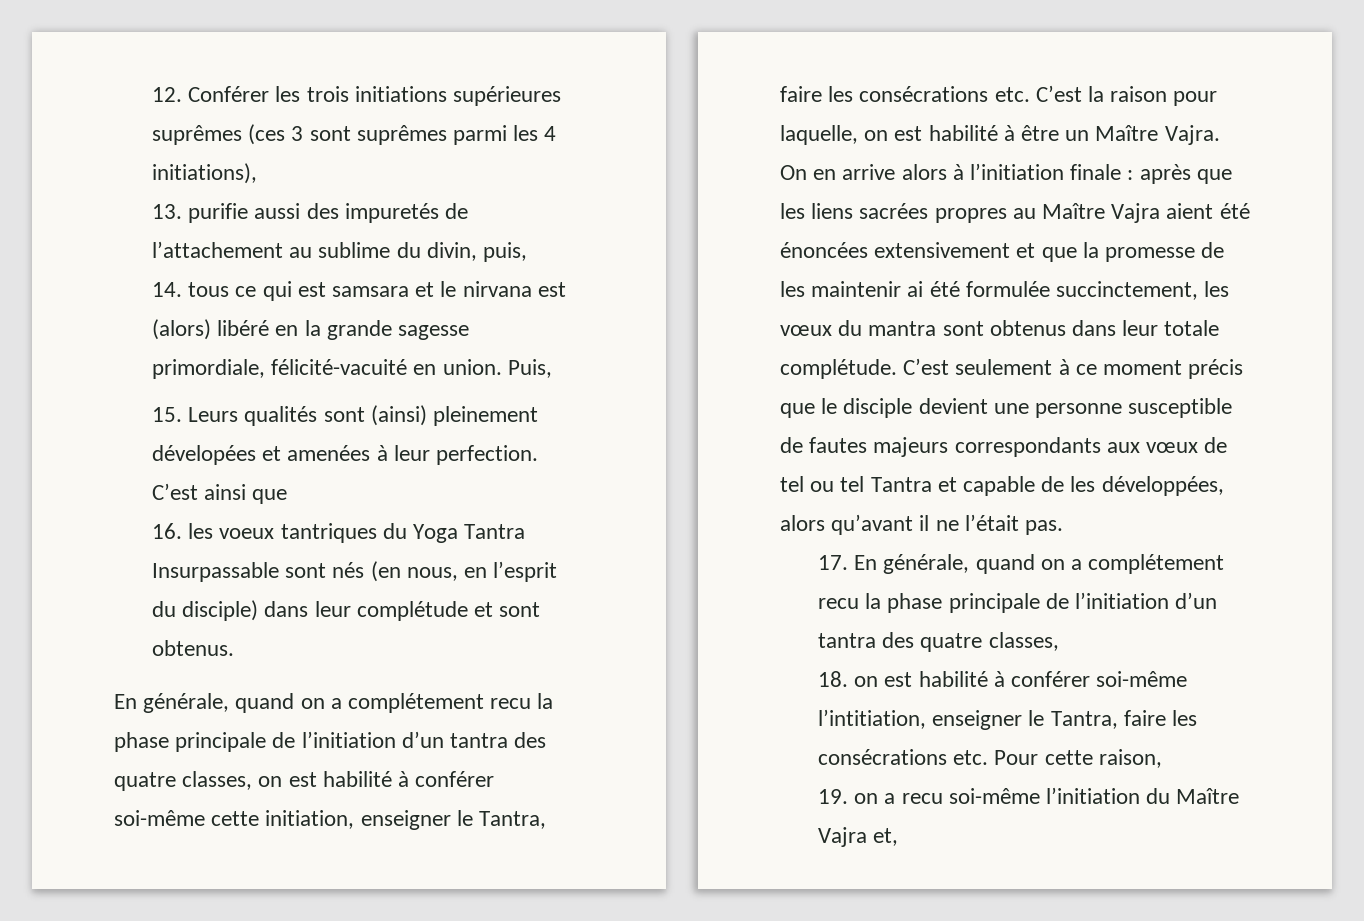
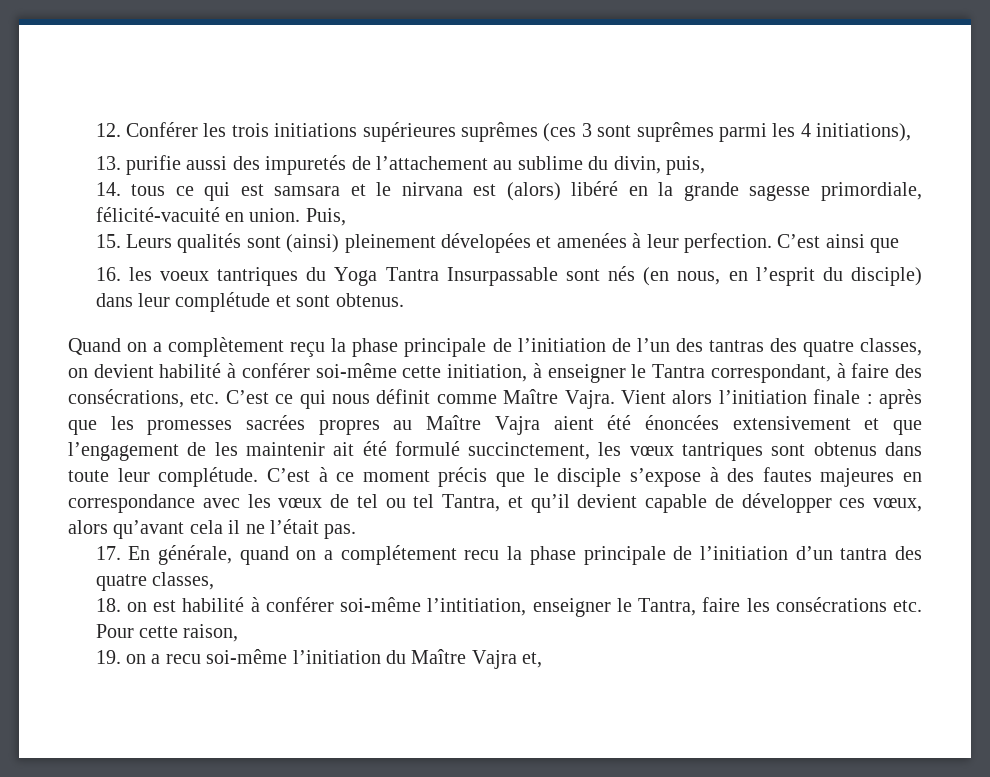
- En générale, quand on a complétement recu la phase principale de l’initiation d’un tantra des quatre classes, on est habilité à conférer soi-même cette initiation, enseigner le Tantra, faire les consécrations etc. C’est la raison pour laquelle, on est habilité à être un Maître Vajra. On en arrive alors à l’initiation finale : après que les liens sacrées propres au Maître Vajra aient été énoncées extensivement et que la promesse de les maintenir ai été formulée succinctement, les vœux du mantra sont obtenus dans leur totale complétude.
+ Quand on a complètement reçu la phase principale de l’initiation de l’un des tantras des quatre classes, on devient habilité à conférer soi-même cette initiation, à enseigner le Tantra correspondant, à faire des consécrations, etc. C’est ce qui nous définit comme Maître Vajra. Vient alors l’initiation finale : après que les promesses sacrées propres au Maître Vajra aient été énoncées extensivement et que l’engagement de les maintenir ait été formulé succinctement, les vœux tantriques sont obtenus dans toute leur complétude.
- C’est seulement à ce moment précis que le disciple devient une personne susceptible de fautes majeurs correspondants aux vœux de tel ou tel Tantra et capable de les développées, alors qu’avant il ne l’était pas.
+ C’est à ce moment précis que le disciple s’expose à des fautes majeures en correspondance avec les vœux de tel ou tel Tantra, et qu’il devient capable de développer ces vœux, alors qu’avant cela il ne l’était pas.

